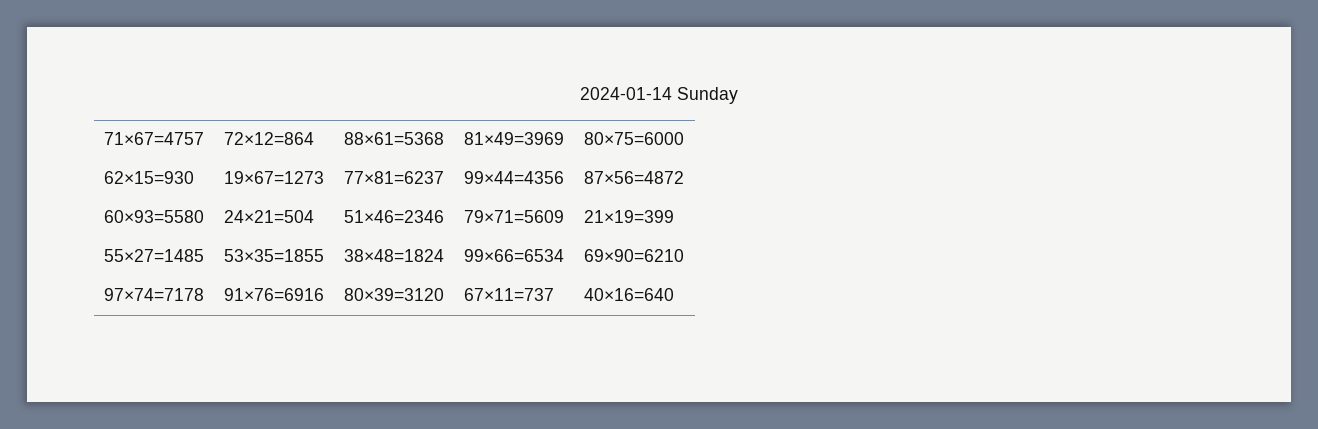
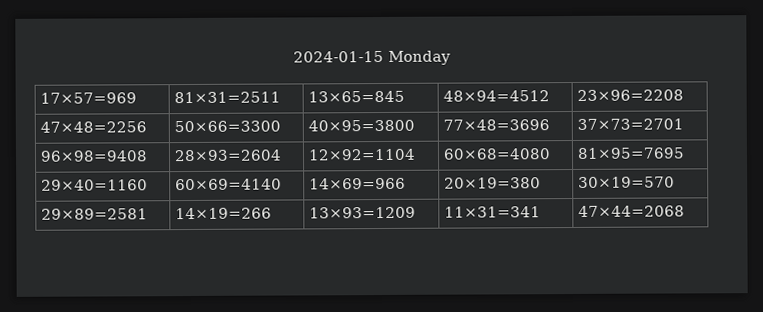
- 2024-01-14 Sunday
- 71×67=4757 | 72×12=864 | 88×61=5368 | 81×49=3969 | 80×75=6000
- 62×15=930 | 19×67=1273 | 77×81=6237 | 99×44=4356 | 87×56=4872
- 60×93=5580 | 24×21=504 | 51×46=2346 | 79×71=5609 | 21×19=399
- 55×27=1485 | 53×35=1855 | 38×48=1824 | 99×66=6534 | 69×90=6210
- 97×74=7178 | 91×76=6916 | 80×39=3120 | 67×11=737 | 40×16=640
+ 2024-01-15 Monday
+ 17×57=969 | 81×31=2511 | 13×65=845 | 48×94=4512 | 23×96=2208
+ 47×48=2256 | 50×66=3300 | 40×95=3800 | 77×48=3696 | 37×73=2701
+ 96×98=9408 | 28×93=2604 | 12×92=1104 | 60×68=4080 | 81×95=7695
+ 29×40=1160 | 60×69=4140 | 14×69=966 | 20×19=380 | 30×19=570
+ 29×89=2581 | 14×19=266 | 13×93=1209 | 11×31=341 | 47×44=2068

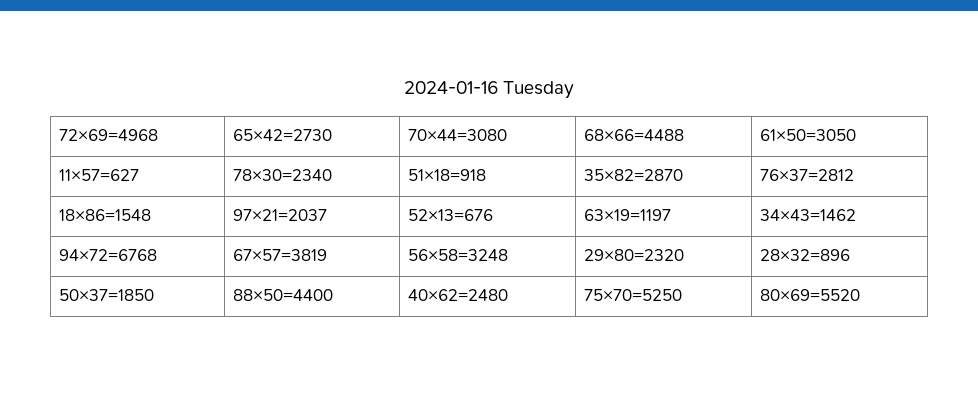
- 2024-01-15 Monday
- 17×57=969 | 81×31=2511 | 13×65=845 | 48×94=4512 | 23×96=2208
- 47×48=2256 | 50×66=3300 | 40×95=3800 | 77×48=3696 | 37×73=2701
- 96×98=9408 | 28×93=2604 | 12×92=1104 | 60×68=4080 | 81×95=7695
- 29×40=1160 | 60×69=4140 | 14×69=966 | 20×19=380 | 30×19=570
- 29×89=2581 | 14×19=266 | 13×93=1209 | 11×31=341 | 47×44=2068
+ 2024-01-16 Tuesday
+ 72×69=4968 | 65×42=2730 | 70×44=3080 | 68×66=4488 | 61×50=3050
+ 11×57=627 | 78×30=2340 | 51×18=918 | 35×82=2870 | 76×37=2812
+ 18×86=1548 | 97×21=2037 | 52×13=676 | 63×19=1197 | 34×43=1462
+ 94×72=6768 | 67×57=3819 | 56×58=3248 | 29×80=2320 | 28×32=896
+ 50×37=1850 | 88×50=4400 | 40×62=2480 | 75×70=5250 | 80×69=5520

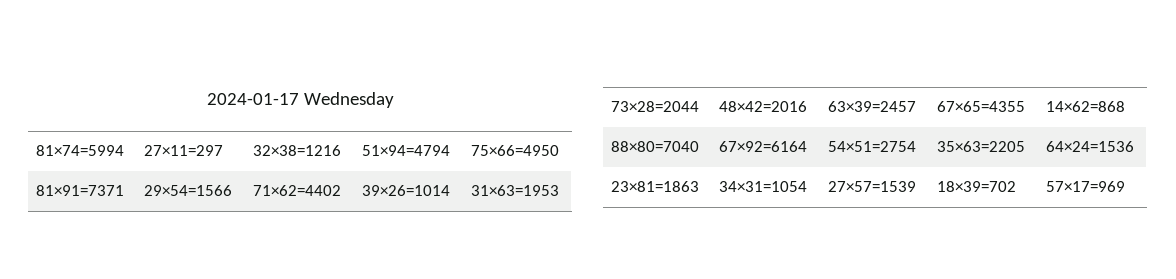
- 2024-01-16 Tuesday
- 72×69=4968 | 65×42=2730 | 70×44=3080 | 68×66=4488 | 61×50=3050
- 11×57=627 | 78×30=2340 | 51×18=918 | 35×82=2870 | 76×37=2812
- 18×86=1548 | 97×21=2037 | 52×13=676 | 63×19=1197 | 34×43=1462
- 94×72=6768 | 67×57=3819 | 56×58=3248 | 29×80=2320 | 28×32=896
- 50×37=1850 | 88×50=4400 | 40×62=2480 | 75×70=5250 | 80×69=5520
+ 2024-01-17 Wednesday
+ 81×74=5994 | 27×11=297 | 32×38=1216 | 51×94=4794 | 75×66=4950
+ 81×91=7371 | 29×54=1566 | 71×62=4402 | 39×26=1014 | 31×63=1953
+ 73×28=2044 | 48×42=2016 | 63×39=2457 | 67×65=4355 | 14×62=868
+ 88×80=7040 | 67×92=6164 | 54×51=2754 | 35×63=2205 | 64×24=1536
+ 23×81=1863 | 34×31=1054 | 27×57=1539 | 18×39=702 | 57×17=969

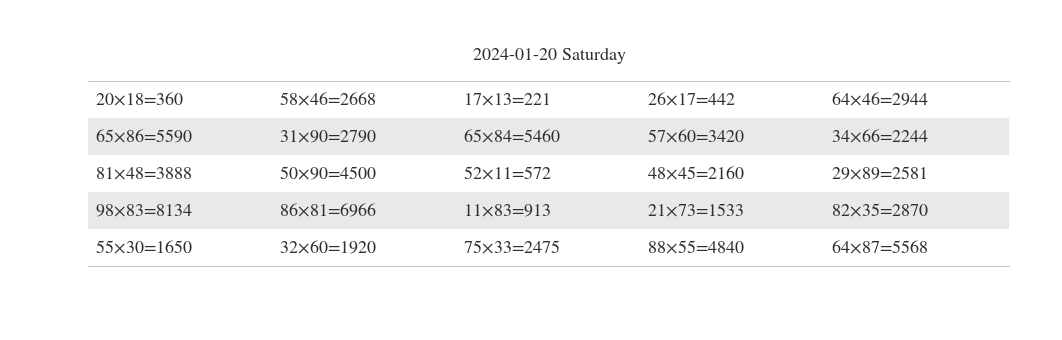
- 2024-01-17 Wednesday
- 81×74=5994 | 27×11=297 | 32×38=1216 | 51×94=4794 | 75×66=4950
- 81×91=7371 | 29×54=1566 | 71×62=4402 | 39×26=1014 | 31×63=1953
- 73×28=2044 | 48×42=2016 | 63×39=2457 | 67×65=4355 | 14×62=868
- 88×80=7040 | 67×92=6164 | 54×51=2754 | 35×63=2205 | 64×24=1536
- 23×81=1863 | 34×31=1054 | 27×57=1539 | 18×39=702 | 57×17=969
+ 2024-01-20 Saturday
+ 20×18=360 | 58×46=2668 | 17×13=221 | 26×17=442 | 64×46=2944
+ 65×86=5590 | 31×90=2790 | 65×84=5460 | 57×60=3420 | 34×66=2244
+ 81×48=3888 | 50×90=4500 | 52×11=572 | 48×45=2160 | 29×89=2581
+ 98×83=8134 | 86×81=6966 | 11×83=913 | 21×73=1533 | 82×35=2870
+ 55×30=1650 | 32×60=1920 | 75×33=2475 | 88×55=4840 | 64×87=5568

